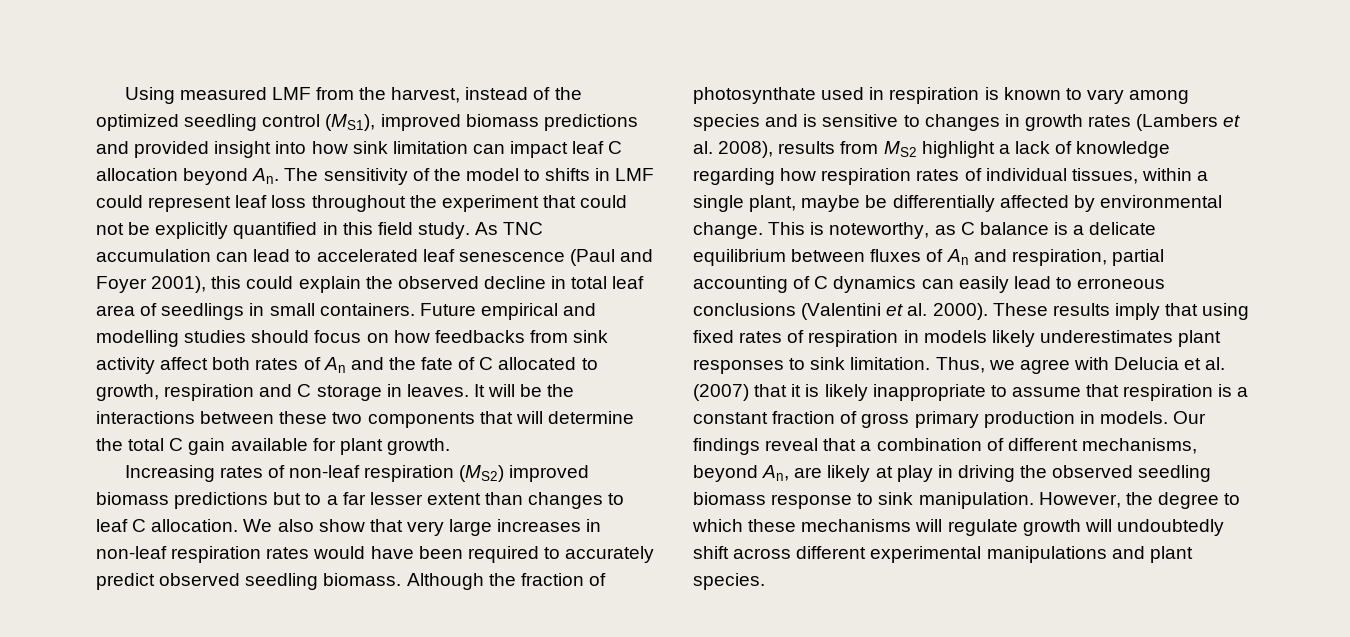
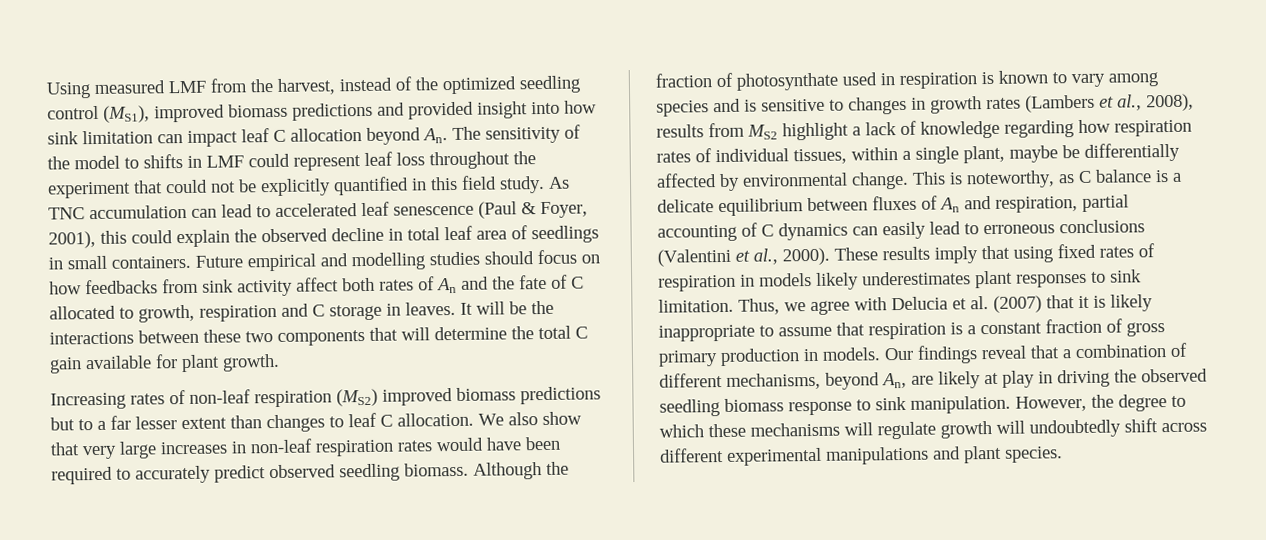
- As TNC accumulation can lead to accelerated leaf senescence (Paul and Foyer 2001), this could explain the observed decline in total leaf area of seedlings in small containers.
+ As TNC accumulation can lead to accelerated leaf senescence (Paul & Foyer, 2001), this could explain the observed decline in total leaf area of seedlings in small containers.
- Although the fraction of photosynthate used in respiration is known to vary among species and is sensitive to changes in growth rates (Lambers et al. 2008), results from MS2 highlight a lack of knowledge regarding how respiration rates of individual tissues, within a single plant, maybe be differentially affected by environmental change.
+ Although the fraction of photosynthate used in respiration is known to vary among species and is sensitive to changes in growth rates (Lambers et al., 2008), results from MS2 highlight a lack of knowledge regarding how respiration rates of individual tissues, within a single plant, maybe be differentially affected by environmental change.
- This is noteworthy, as C balance is a delicate equilibrium between fluxes of An and respiration, partial accounting of C dynamics can easily lead to erroneous conclusions (Valentini et al. 2000).
+ This is noteworthy, as C balance is a delicate equilibrium between fluxes of An and respiration, partial accounting of C dynamics can easily lead to erroneous conclusions (Valentini et al., 2000).

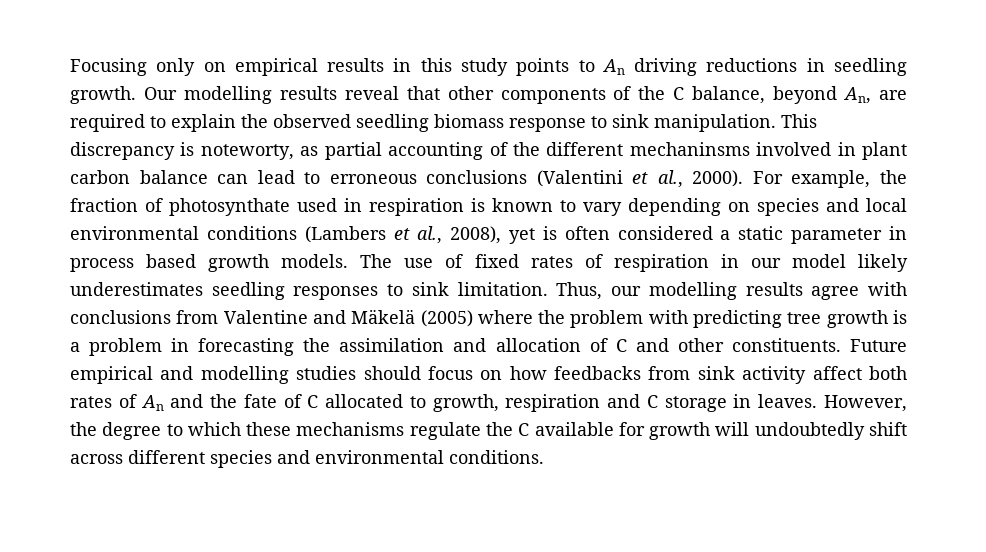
- Using measured LMF from the harvest, instead of the optimized seedling control (MS1), improved biomass predictions and provided insight into how sink limitation can impact leaf C allocation beyond An. The sensitivity of the model to shifts in LMF could represent leaf loss throughout the experiment that could not be explicitly quantified in this field study. As TNC accumulation can lead to accelerated leaf senescence (Paul & Foyer, 2001), this could explain the observed decline in total leaf area of seedlings in small containers.
+ Focusing only on empirical results in this study points to An driving reductions in seedling growth. Our modelling results reveal that other components of the C balance, beyond An, are required to explain the observed seedling biomass response to sink manipulation. This discrepancy is noteworty, as partial accounting of the different mechaninsms involved in plant carbon balance can lead to erroneous conclusions (Valentini et al., 2000). For example, the fraction of photosynthate used in respiration is known to vary depending on species and local environmental conditions (Lambers et al., 2008), yet is often considered a static parameter in process based growth models. The use of fixed rates of respiration in our model likely underestimates seedling responses to sink limitation. Thus, our modelling results agree with conclusions from Valentine and Mäkelä (2005) where the problem with predicting tree growth is a problem in forecasting the assimilation and allocation of C and other constituents.
- It will be the interactions between these two components that will determine the total C gain available for plant growth.
- Increasing rates of non-leaf respiration (MS2) improved biomass predictions but to a far lesser extent than changes to leaf C allocation. We also show that very large increases in non-leaf respiration rates would have been required to accurately predict observed seedling biomass. Although the fraction of photosynthate used in respiration is known to vary among species and is sensitive to changes in growth rates (Lambers et al., 2008), results from MS2 highlight a lack of knowledge regarding how respiration rates of individual tissues, within a single plant, maybe be differentially affected by environmental change. This is noteworthy, as C balance is a delicate equilibrium between fluxes of An and respiration, partial accounting of C dynamics can easily lead to erroneous conclusions (Valentini et al., 2000). These results imply that using fixed rates of respiration in models likely underestimates plant responses to sink limitation. Thus, we agree with Delucia et al. (2007) that it is likely inappropriate to assume that respiration is a constant fraction of gross primary production in models. Our findings reveal that a combination of different mechanisms, beyond An, are likely at play in driving the observed seedling biomass response to sink manipulation.
- However, the degree to which these mechanisms will regulate growth will undoubtedly shift across different experimental manipulations and plant species.
+ However, the degree to which these mechanisms regulate the C available for growth will undoubtedly shift across different species and environmental conditions.

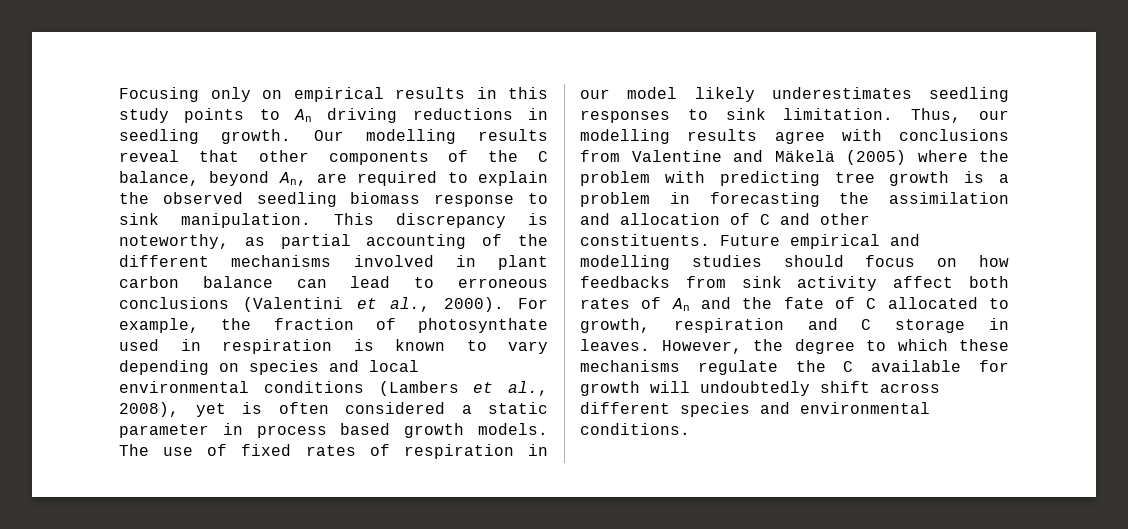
- This discrepancy is noteworty, as partial accounting of the different mechaninsms involved in plant carbon balance can lead to erroneous conclusions (Valentini et al., 2000).
+ This discrepancy is noteworthy, as partial accounting of the different mechanisms involved in plant carbon balance can lead to erroneous conclusions (Valentini et al., 2000).

